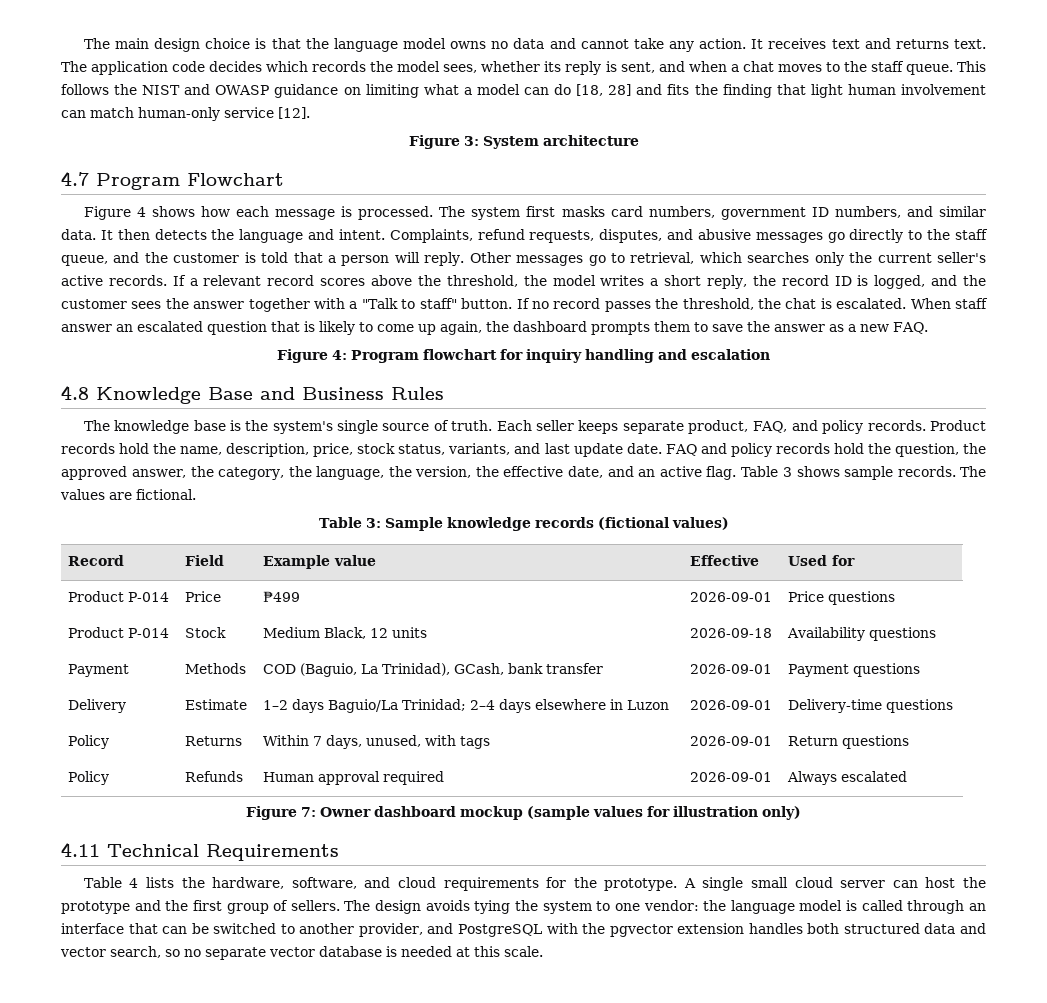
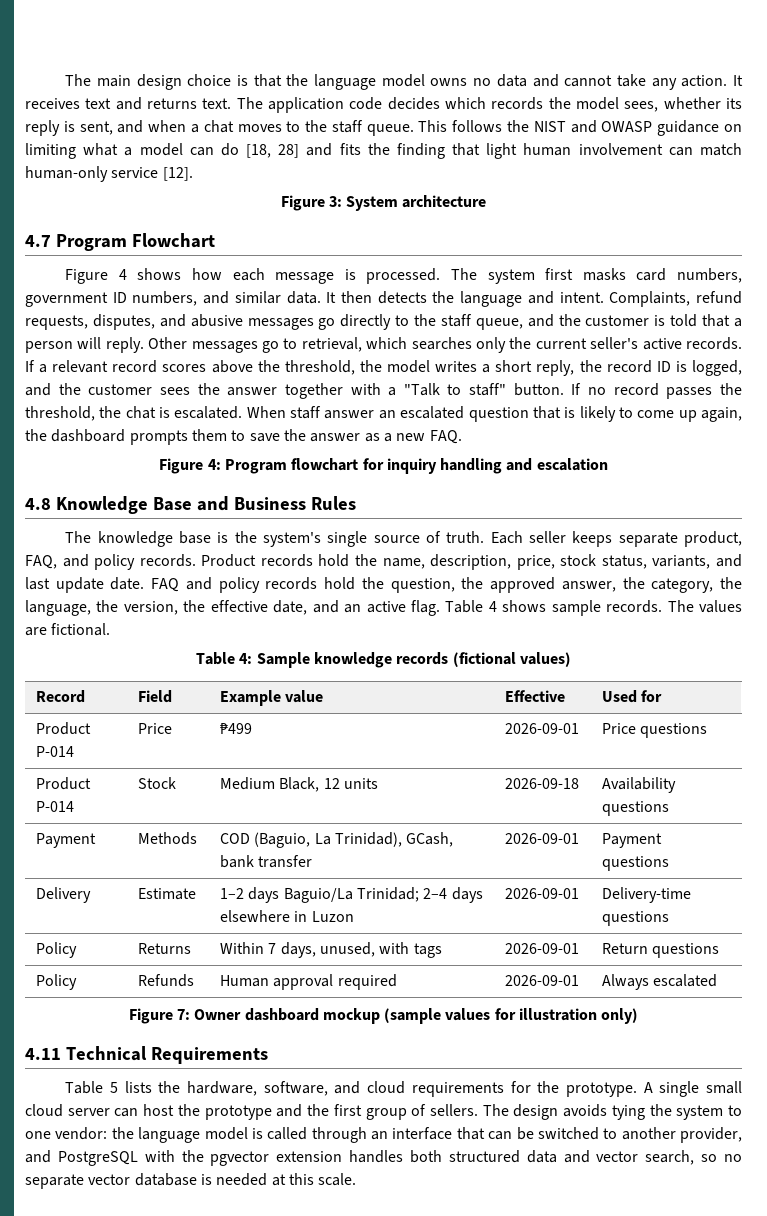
- Table 3 shows sample records.
+ Table 4 shows sample records.
- Table 3: Sample knowledge records (fictional values)
+ Table 4: Sample knowledge records (fictional values)
- Table 4 lists the hardware, software, and cloud requirements for the prototype.
+ Table 5 lists the hardware, software, and cloud requirements for the prototype.

